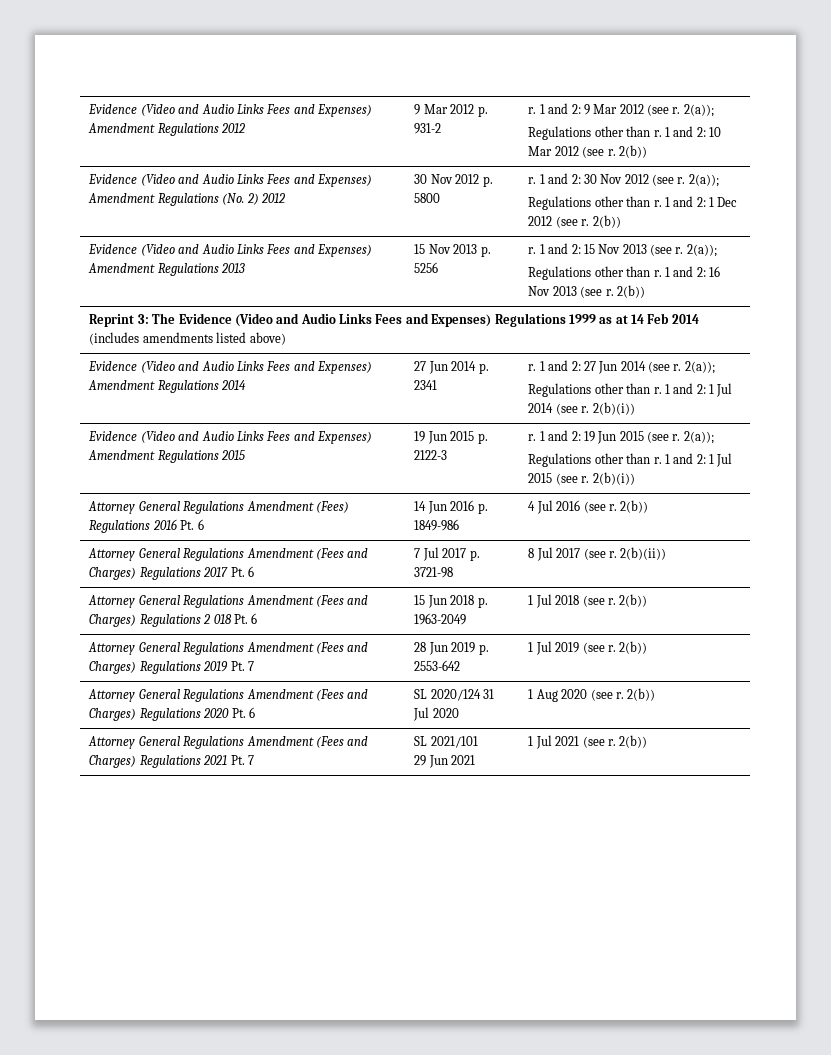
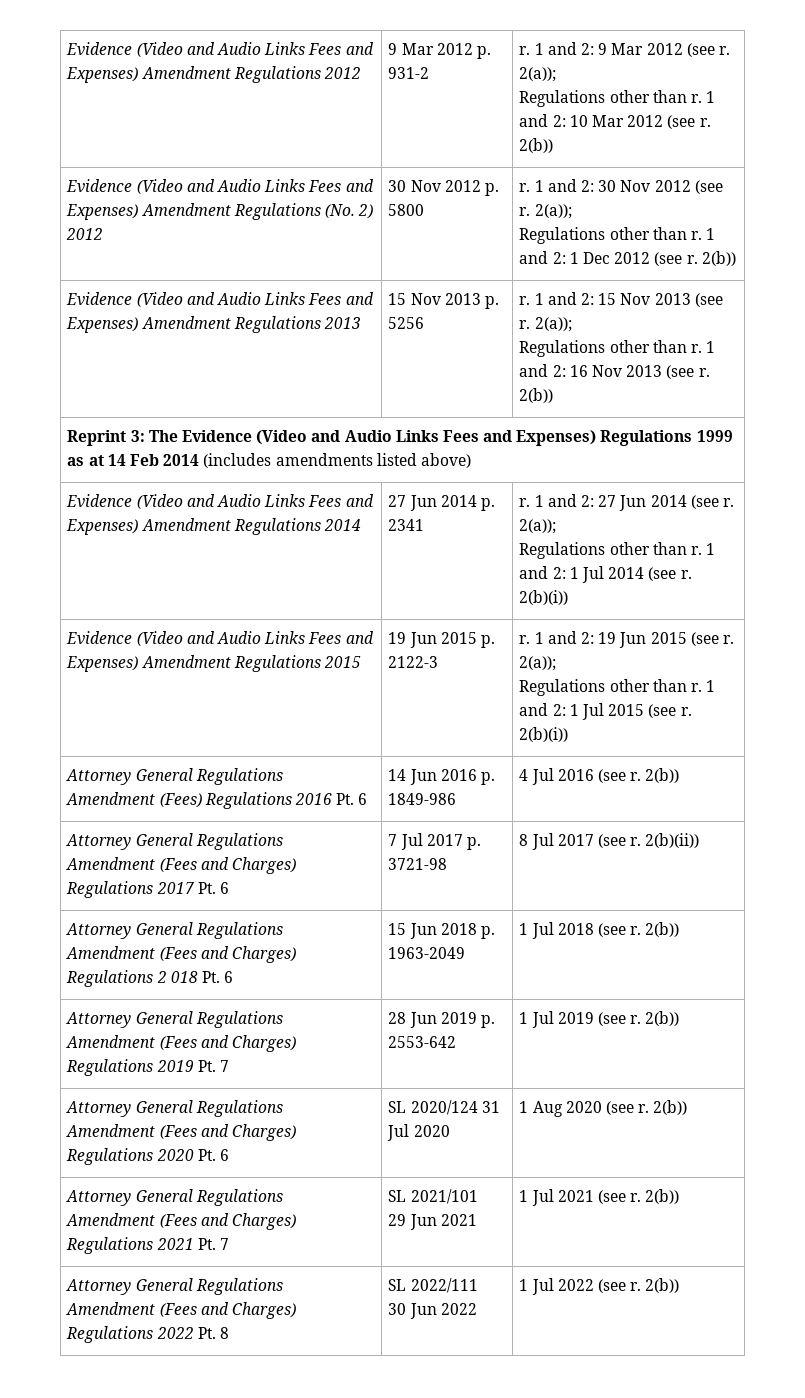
+ Attorney General Regulations Amendment (Fees and Charges) Regulations 2022 Pt. 8 | SL 2022/111
+ 30 Jun 2022 | 1 Jul 2022 (see r. 2(b))

